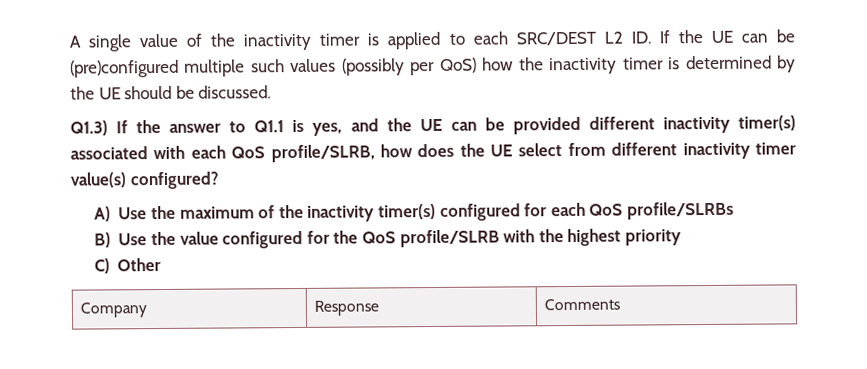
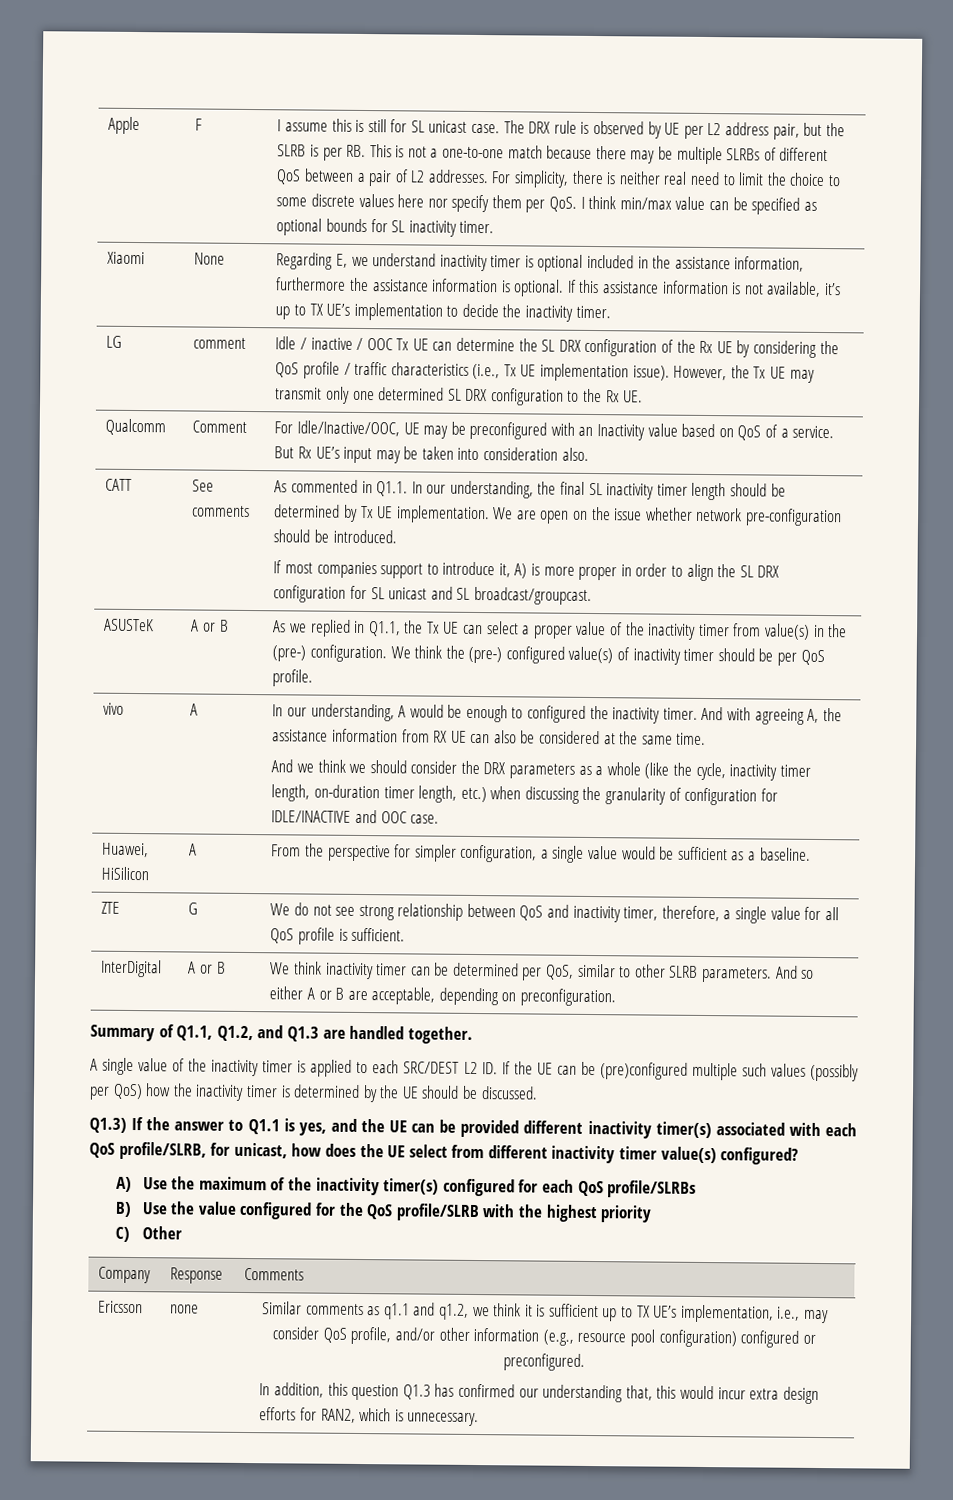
+ Apple | F | I assume this is still for SL unicast case. The DRX rule is observed by UE per L2 address pair, but the SLRB is per RB. This is not a one-to-one match because there may be multiple SLRBs of different QoS between a pair of L2 addresses. For simplicity, there is neither real need to limit the choice to some discrete values here nor specify them per QoS. I think min/max value can be specified as optional bounds for SL inactivity timer.
+ Xiaomi | None | Regarding E, we understand inactivity timer is optional included in the assistance information, furthermore the assistance information is optional. If this assistance information is not available, it’s up to TX UE’s implementation to decide the inactivity timer.
+ LG | comment | Idle / inactive / OOC Tx UE can determine the SL DRX configuration of the Rx UE by considering the QoS profile / traffic characteristics (i.e., Tx UE implementation issue). However, the Tx UE may transmit only one determined SL DRX configuration to the Rx UE.
+ Qualcomm | Comment | For Idle/Inactive/OOC, UE may be preconfigured with an Inactivity value based on QoS of a service. But Rx UE’s input may be taken into consideration also.
+ CATT | See comments | As commented in Q1.1. In our understanding, the final SL inactivity timer length should be determined by Tx UE implementation. We are open on the issue whether network pre-configuration should be introduced.
+ If most companies support to introduce it, A) is more proper in order to align the SL DRX configuration for SL unicast and SL broadcast/groupcast.
+ ASUSTeK | A or B | As we replied in Q1.1, the Tx UE can select a proper value of the inactivity timer from value(s) in the (pre-) configuration. We think the (pre-) configured value(s) of inactivity timer should be per QoS profile.
+ vivo | A | In our understanding, A would be enough to configured the inactivity timer. And with agreeing A, the assistance information from RX UE can also be considered at the same time.
+ And we think we should consider the DRX parameters as a whole (like the cycle, inactivity timer length, on-duration timer length, etc.) when discussing the granularity of configuration for IDLE/INACTIVE and OOC case.
+ Huawei, HiSilicon | A | From the perspective for simpler configuration, a single value would be sufficient as a baseline.
+ ZTE | G | We do not see strong relationship between QoS and inactivity timer, therefore, a single value for all QoS profile is sufficient.
+ InterDigital | A or B | We think inactivity timer can be determined per QoS, similar to other SLRB parameters. And so either A or B are acceptable, depending on preconfiguration.
+ Summary of Q1.1, Q1.2, and Q1.3 are handled together.
- Q1.3) If the answer to Q1.1 is yes, and the UE can be provided different inactivity timer(s) associated with each QoS profile/SLRB, how does the UE select from different inactivity timer value(s) configured?
+ Q1.3) If the answer to Q1.1 is yes, and the UE can be provided different inactivity timer(s) associated with each QoS profile/SLRB, for unicast, how does the UE select from different inactivity timer value(s) configured?
+ Ericsson | none | Similar comments as q1.1 and q1.2, we think it is sufficient up to TX UE’s implementation, i.e., may consider QoS profile, and/or other information (e.g., resource pool configuration) configured or preconfigured.
+ In addition, this question Q1.3 has confirmed our understanding that, this would incur extra design efforts for RAN2, which is unnecessary.

